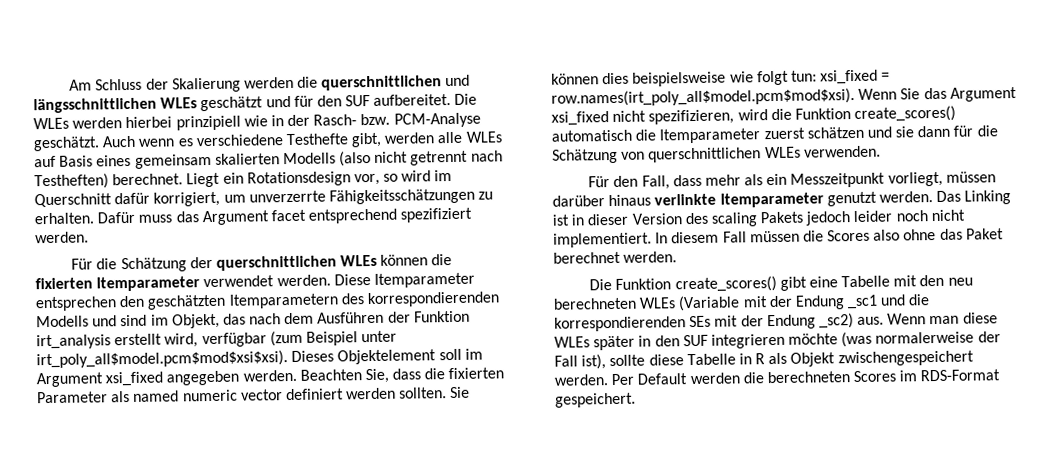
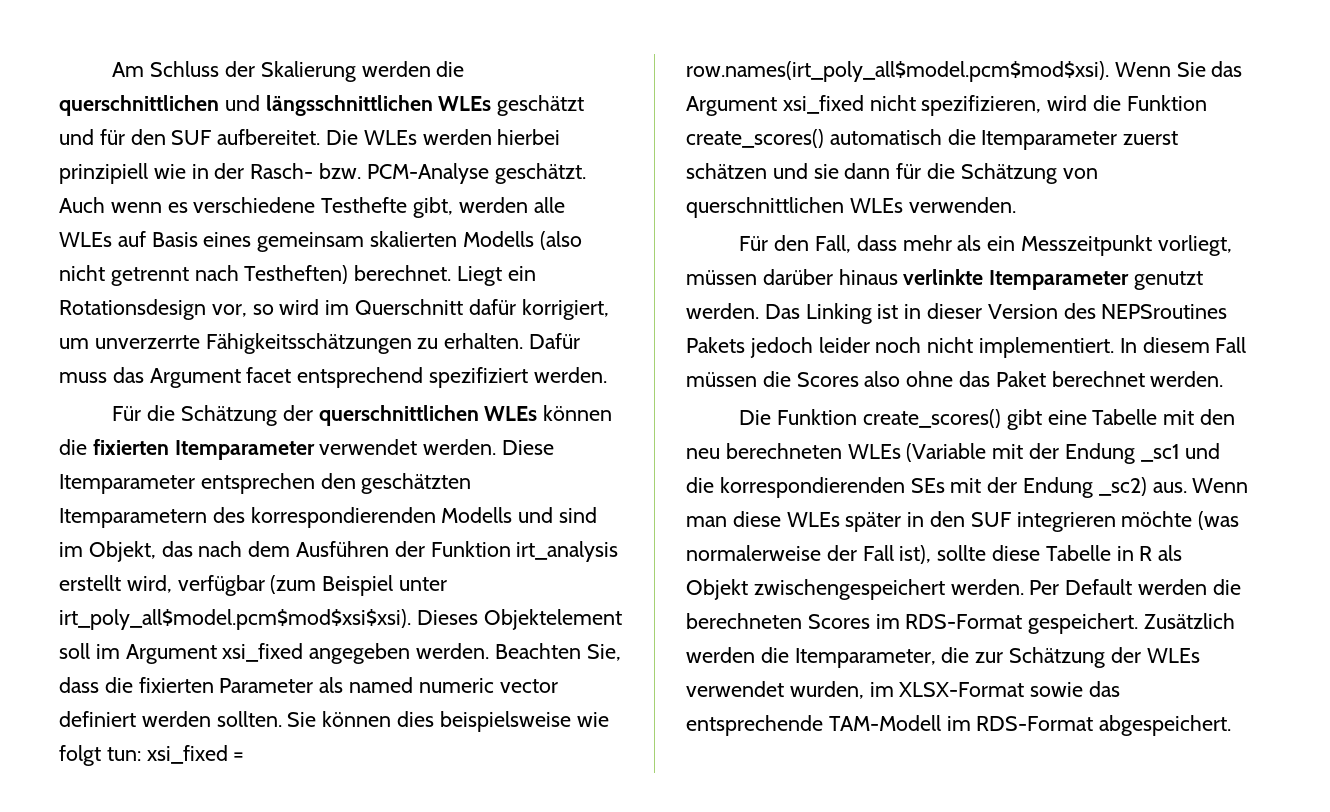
- Das Linking ist in dieser Version des scaling Pakets jedoch leider noch nicht implementiert.
+ Das Linking ist in dieser Version des NEPSroutines Pakets jedoch leider noch nicht implementiert.
+ Zusätzlich werden die Itemparameter, die zur Schätzung der WLEs verwendet wurden, im XLSX-Format sowie das entsprechende TAM-Modell im RDS-Format abgespeichert.

